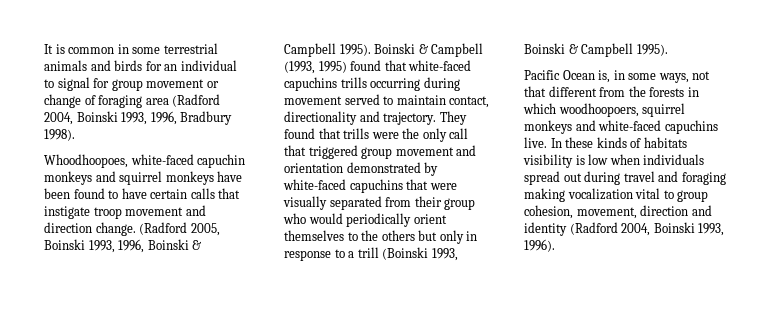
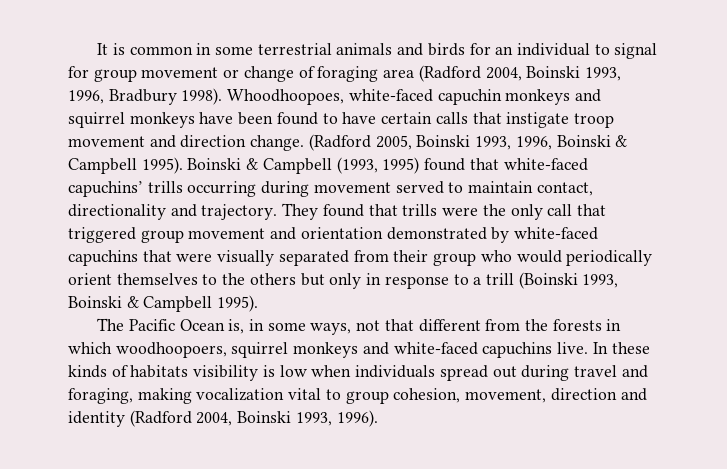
- It is common in some terrestrial animals and birds for an individual to signal for group movement or change of foraging area (Radford 2004, Boinski 1993, 1996, Bradbury 1998).
- Whoodhoopoes, white-faced capuchin monkeys and squirrel monkeys have been found to have certain calls that instigate troop movement and direction change.
+ It is common in some terrestrial animals and birds for an individual to signal for group movement or change of foraging area (Radford 2004, Boinski 1993, 1996, Bradbury 1998). Whoodhoopoes, white-faced capuchin monkeys and squirrel monkeys have been found to have certain calls that instigate troop movement and direction change.
- Boinski & Campbell (1993, 1995) found that white-faced capuchins trills occurring during movement served to maintain contact, directionality and trajectory.
+ Boinski & Campbell (1993, 1995) found that white-faced capuchins’ trills occurring during movement served to maintain contact, directionality and trajectory.
- Pacific Ocean is, in some ways, not that different from the forests in which woodhoopoers, squirrel monkeys and white-faced capuchins live.
+ The Pacific Ocean is, in some ways, not that different from the forests in which woodhoopoers, squirrel monkeys and white-faced capuchins live.
- In these kinds of habitats visibility is low when individuals spread out during travel and foraging making vocalization vital to group cohesion, movement, direction and identity (Radford 2004, Boinski 1993, 1996).
+ In these kinds of habitats visibility is low when individuals spread out during travel and foraging, making vocalization vital to group cohesion, movement, direction and identity (Radford 2004, Boinski 1993, 1996).

